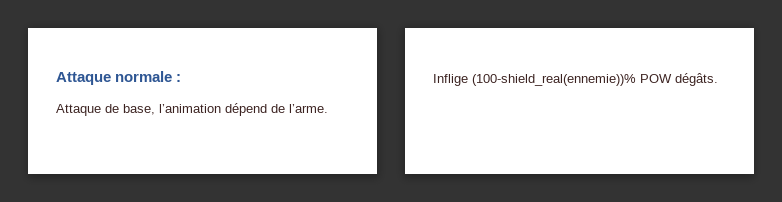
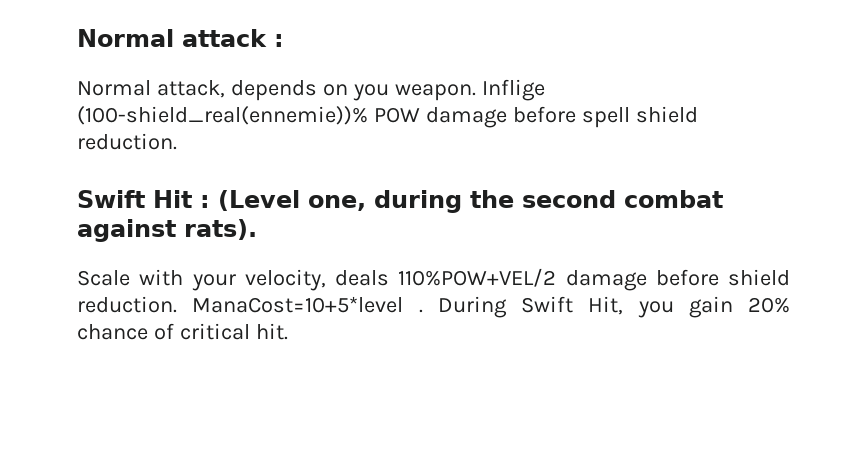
- Attaque normale :
+ Normal attack :
- Attaque de base, l’animation dépend de l’arme. Inflige (100-shield_real(ennemie))% POW dégâts.
+ Normal attack, depends on you weapon. Inflige (100-shield_real(ennemie))% POW damage before spell shield reduction.
+ Swift Hit : (Level one, during the second combat against rats).
+ Scale with your velocity, deals 110%POW+VEL/2 damage before shield reduction. ManaCost=10+5*level . During Swift Hit, you gain 20% chance of critical hit.

